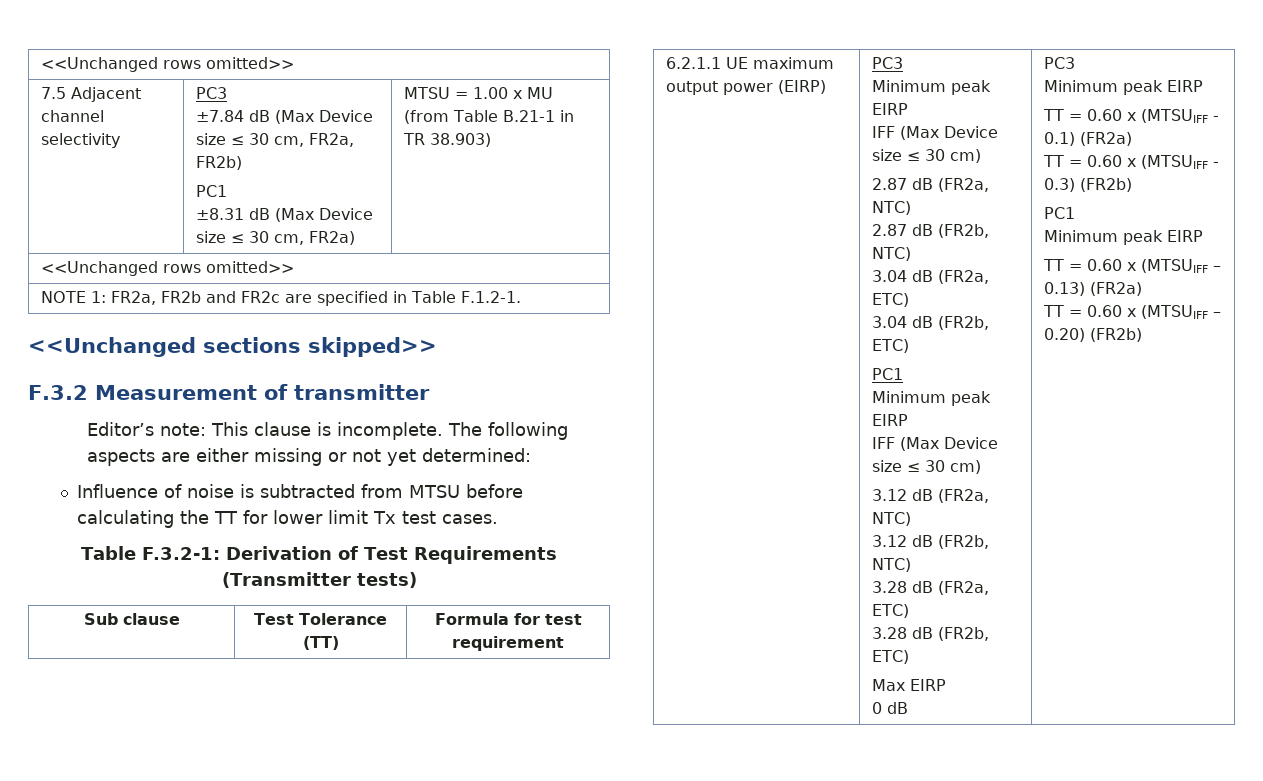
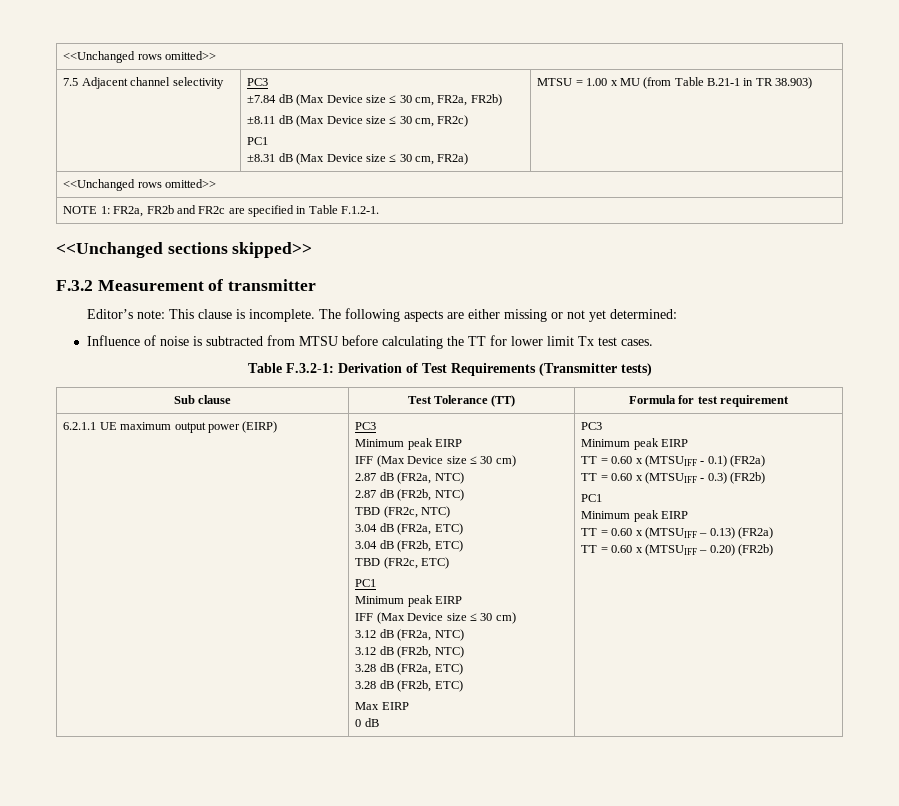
+ ±8.11 dB (Max Device size ≤ 30 cm, FR2c)
+ TBD (FR2c, NTC)
+ TBD (FR2c, ETC)

